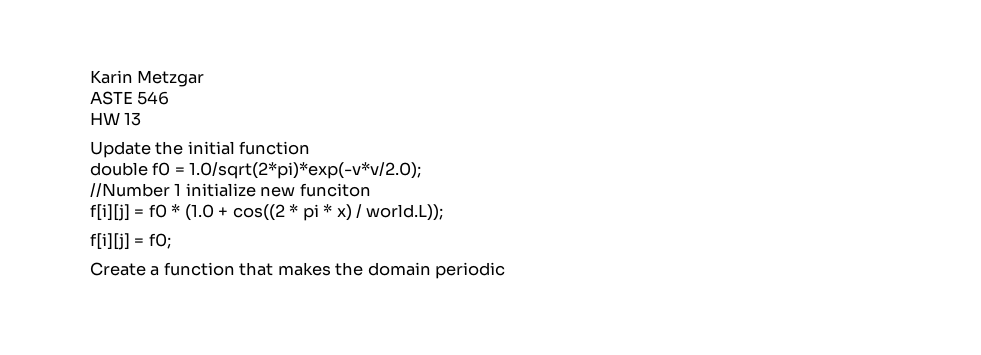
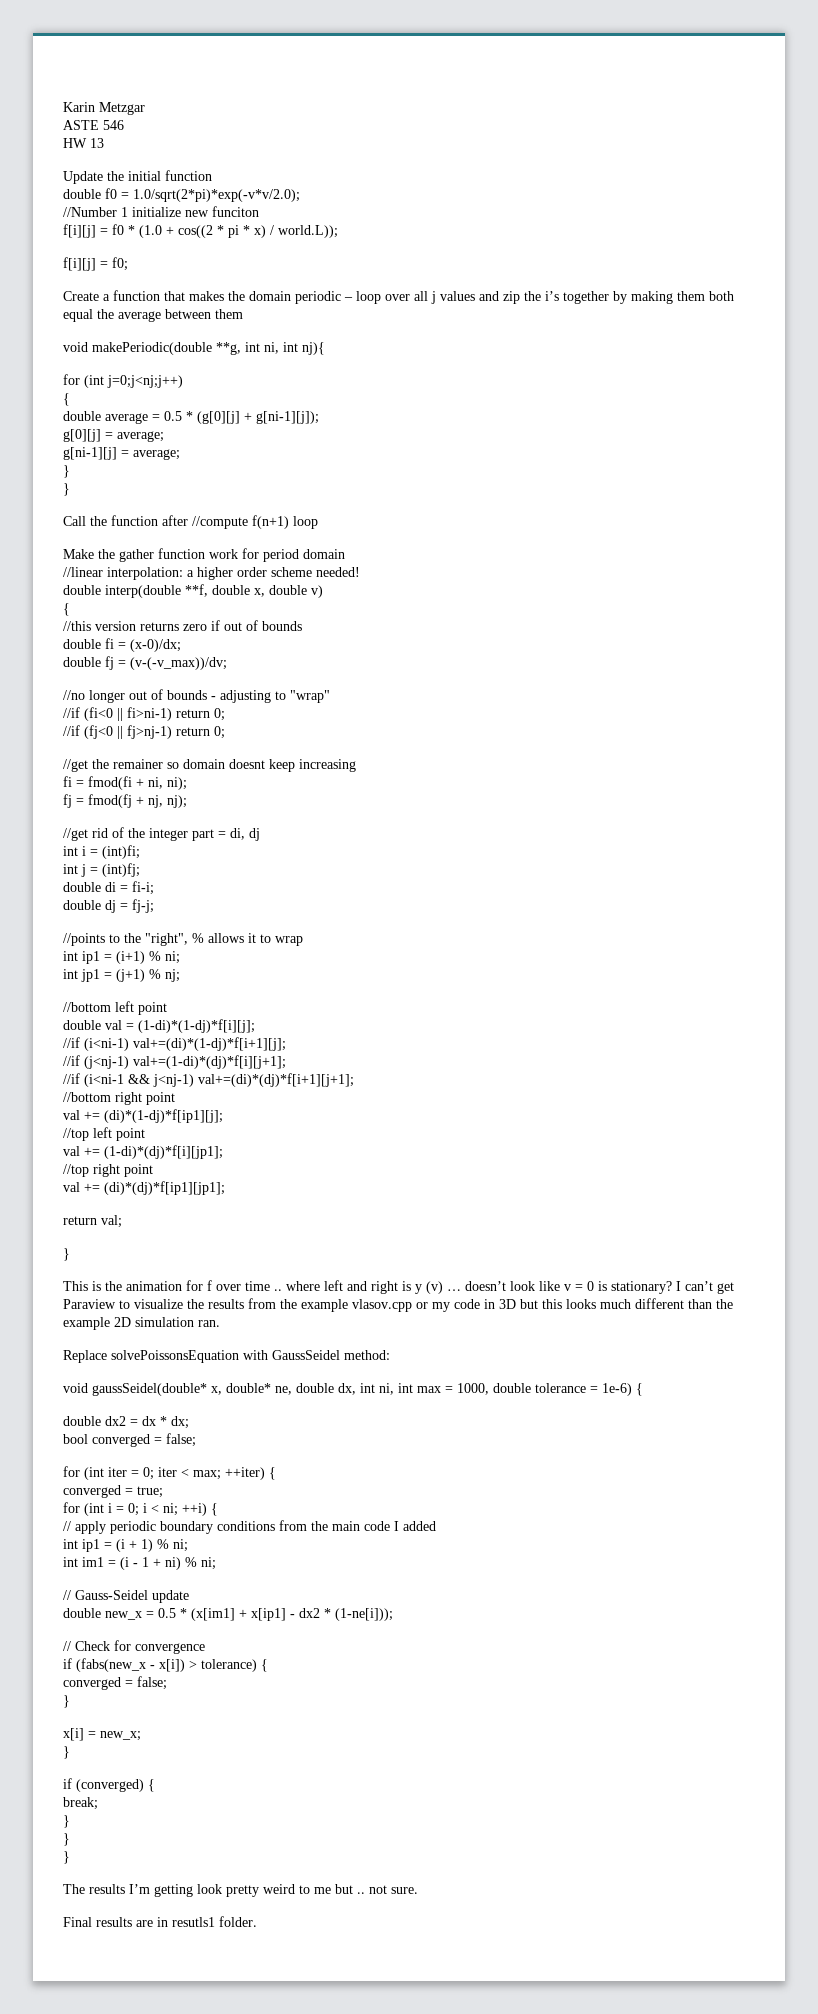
- Create a function that makes the domain periodic
+ Create a function that makes the domain periodic – loop over all j values and zip the i’s together by making them both equal the average between them
+ void makePeriodic(double **g, int ni, int nj){
+ for (int j=0;j<nj;j++)
+ {
+ double average = 0.5 * (g[0][j] + g[ni-1][j]);
+ g[0][j] = average;
+ g[ni-1][j] = average;
+ }
+ }
+ Call the function after //compute f(n+1) loop
+ Make the gather function work for period domain
+ //linear interpolation: a higher order scheme needed!
+ double interp(double **f, double x, double v)
+ {
+ //this version returns zero if out of bounds
+ double fi = (x-0)/dx;
+ double fj = (v-(-v_max))/dv;
+ //no longer out of bounds - adjusting to "wrap"
+ //if (fi<0 || fi>ni-1) return 0;
+ //if (fj<0 || fj>nj-1) return 0;
+ //get the remainer so domain doesnt keep increasing
+ fi = fmod(fi + ni, ni);
+ fj = fmod(fj + nj, nj);
+ //get rid of the integer part = di, dj
+ int i = (int)fi;
+ int j = (int)fj;
+ double di = fi-i;
+ double dj = fj-j;
+ //points to the "right", % allows it to wrap
+ int ip1 = (i+1) % ni;
+ int jp1 = (j+1) % nj;
+ //bottom left point
+ double val = (1-di)*(1-dj)*f[i][j];
+ //if (i<ni-1) val+=(di)*(1-dj)*f[i+1][j];
+ //if (j<nj-1) val+=(1-di)*(dj)*f[i][j+1];
+ //if (i<ni-1 && j<nj-1) val+=(di)*(dj)*f[i+1][j+1];
+ //bottom right point
+ val += (di)*(1-dj)*f[ip1][j];
+ //top left point
+ val += (1-di)*(dj)*f[i][jp1];
+ //top right point
+ val += (di)*(dj)*f[ip1][jp1];
+ return val;
+ }
+ This is the animation for f over time .. where left and right is y (v) … doesn’t look like v = 0 is stationary? I can’t get Paraview to visualize the results from the example vlasov.cpp or my code in 3D but this looks much different than the example 2D simulation ran.
+ Replace solvePoissonsEquation with GaussSeidel method:
+ void gaussSeidel(double* x, double* ne, double dx, int ni, int max = 1000, double tolerance = 1e-6) {
+ double dx2 = dx * dx;
+ bool converged = false;
+ for (int iter = 0; iter < max; ++iter) {
+ converged = true;
+ for (int i = 0; i < ni; ++i) {
+ // apply periodic boundary conditions from the main code I added
+ int ip1 = (i + 1) % ni;
+ int im1 = (i - 1 + ni) % ni;
+ // Gauss-Seidel update
+ double new_x = 0.5 * (x[im1] + x[ip1] - dx2 * (1-ne[i]));
+ // Check for convergence
+ if (fabs(new_x - x[i]) > tolerance) {
+ converged = false;
+ }
+ x[i] = new_x;
+ }
+ if (converged) {
+ break;
+ }
+ }
+ }
+ The results I’m getting look pretty weird to me but .. not sure.
+ Final results are in resutls1 folder.

